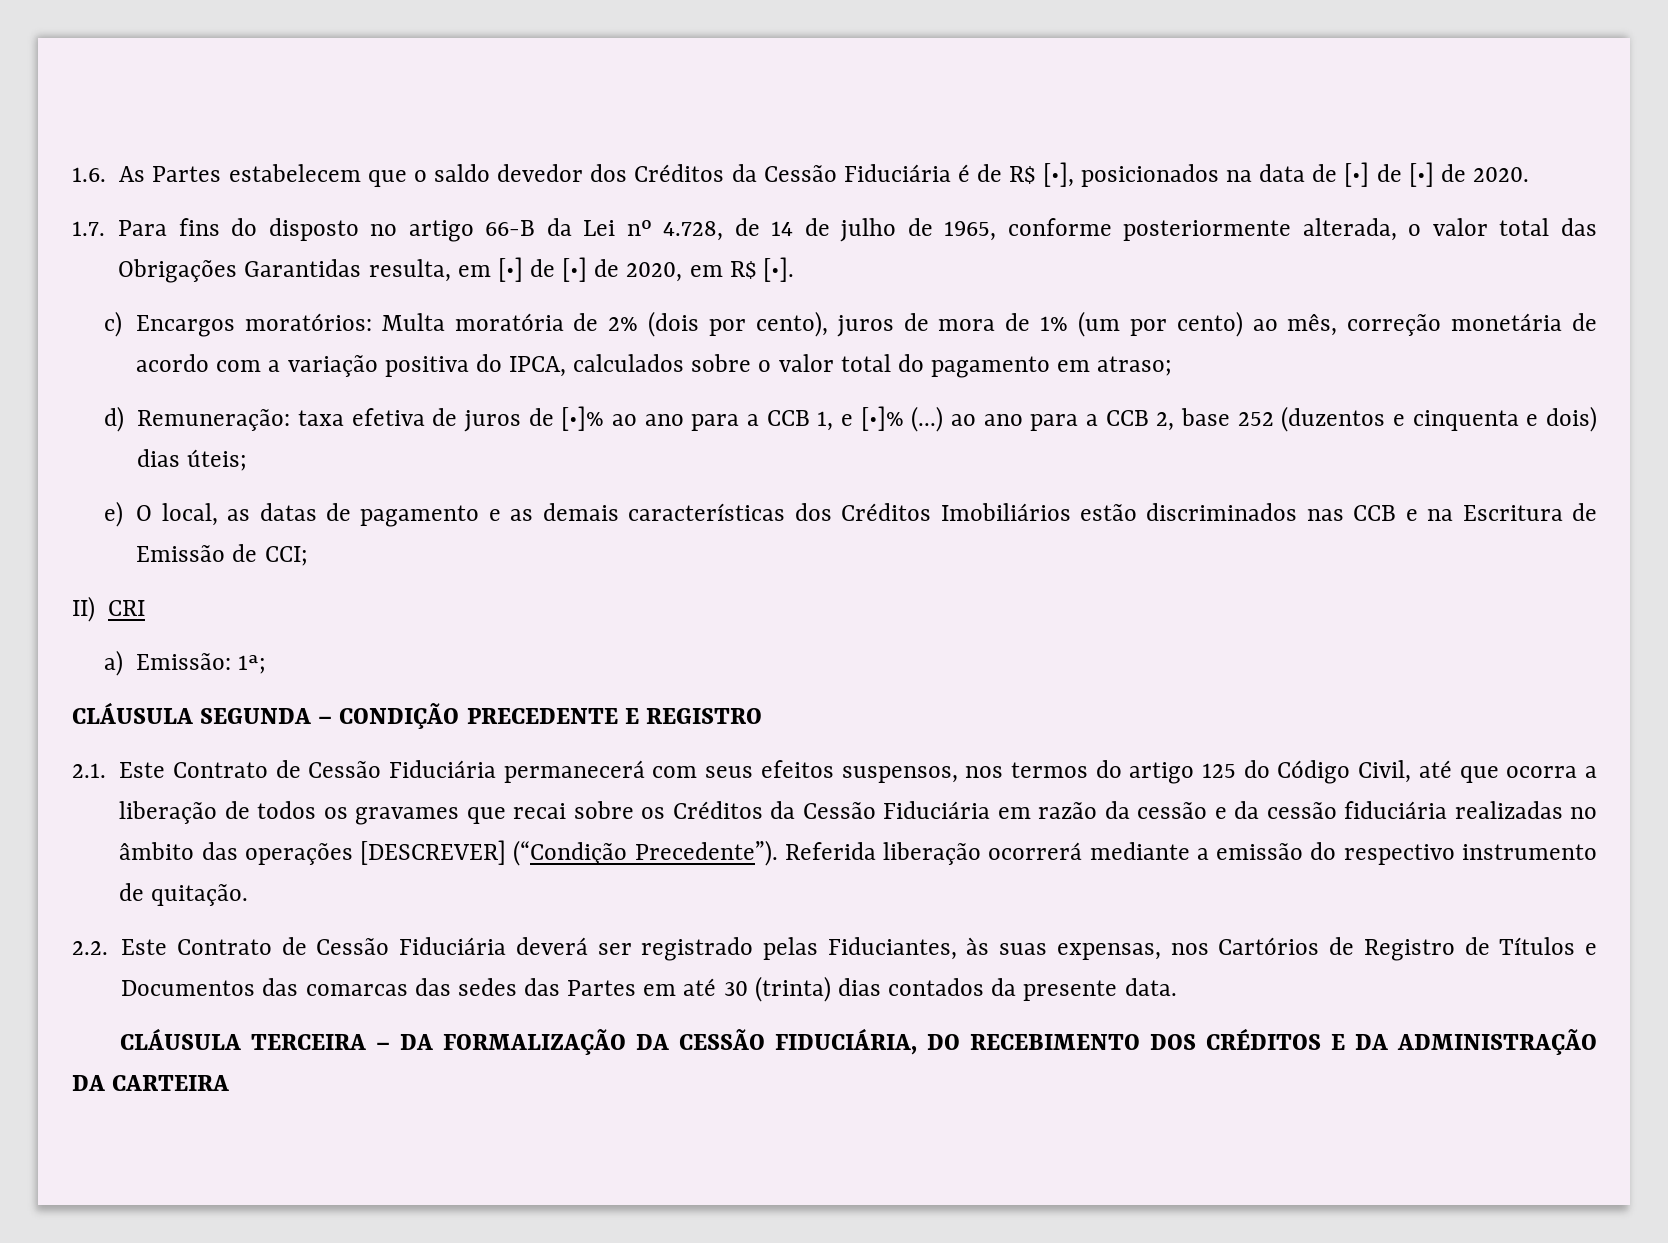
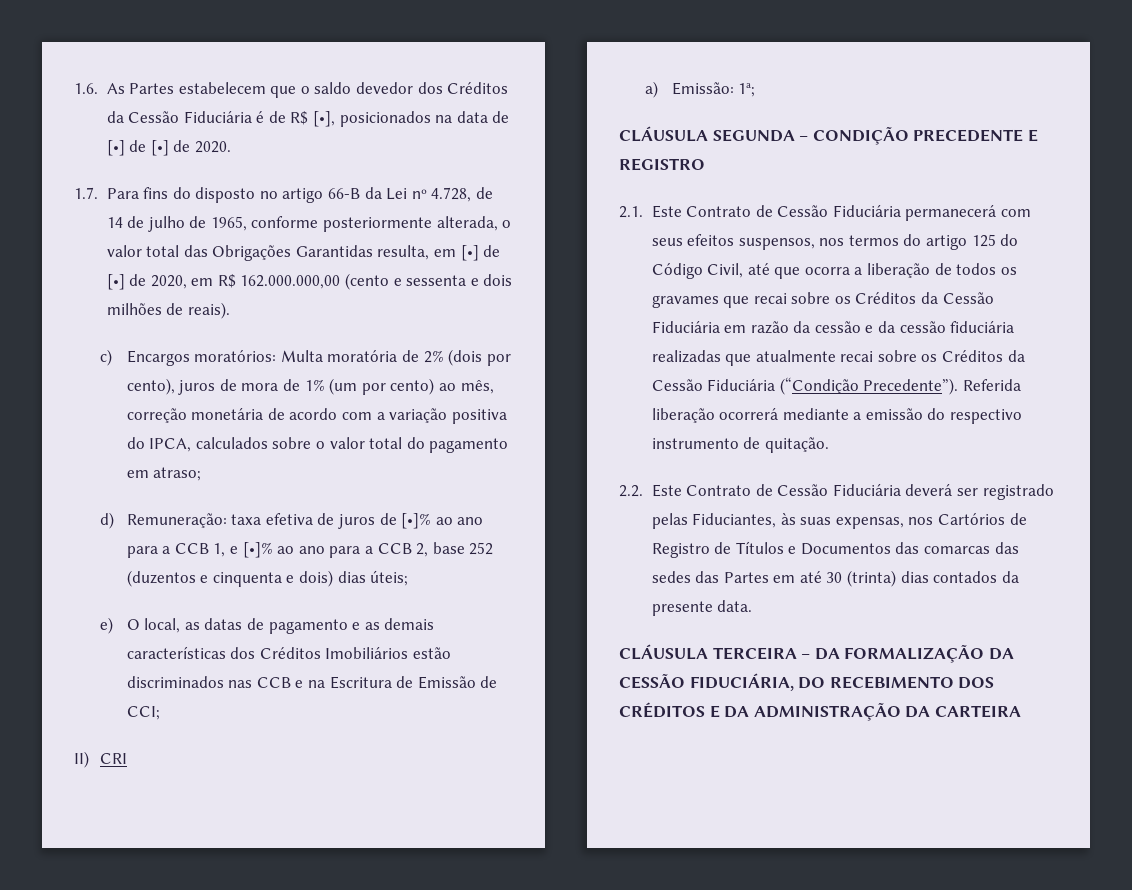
- 1.7. Para fins do disposto no artigo 66-B da Lei nº 4.728, de 14 de julho de 1965, conforme posteriormente alterada, o valor total das Obrigações Garantidas resulta, em [•] de [•] de 2020, em R$ [•].
+ 1.7. Para fins do disposto no artigo 66-B da Lei nº 4.728, de 14 de julho de 1965, conforme posteriormente alterada, o valor total das Obrigações Garantidas resulta, em [•] de [•] de 2020, em R$ 162.000.000,00 (cento e sessenta e dois milhões de reais).
- d) Remuneração: taxa efetiva de juros de [•]% ao ano para a CCB 1, e [•]% (...) ao ano para a CCB 2, base 252 (duzentos e cinquenta e dois) dias úteis;
+ d) Remuneração: taxa efetiva de juros de [•]% ao ano para a CCB 1, e [•]% ao ano para a CCB 2, base 252 (duzentos e cinquenta e dois) dias úteis;
- 2.1. Este Contrato de Cessão Fiduciária permanecerá com seus efeitos suspensos, nos termos do artigo 125 do Código Civil, até que ocorra a liberação de todos os gravames que recai sobre os Créditos da Cessão Fiduciária em razão da cessão e da cessão fiduciária realizadas no âmbito das operações [DESCREVER] (“Condição Precedente”).
+ 2.1. Este Contrato de Cessão Fiduciária permanecerá com seus efeitos suspensos, nos termos do artigo 125 do Código Civil, até que ocorra a liberação de todos os gravames que recai sobre os Créditos da Cessão Fiduciária em razão da cessão e da cessão fiduciária realizadas que atualmente recai sobre os Créditos da Cessão Fiduciária (“Condição Precedente”).

